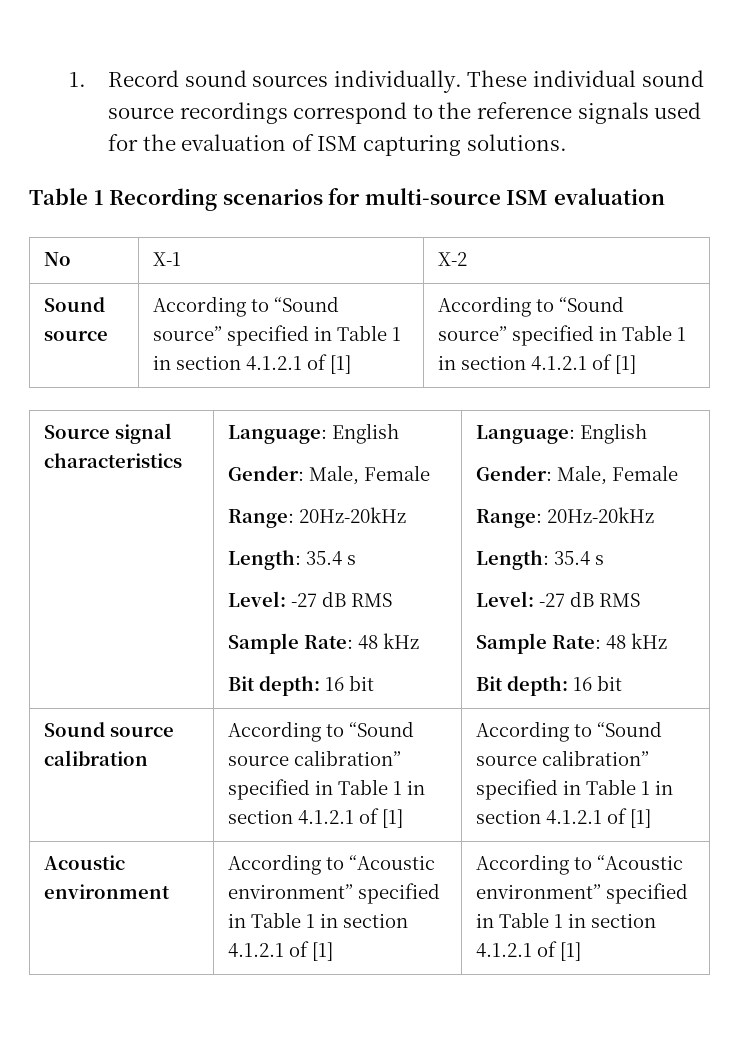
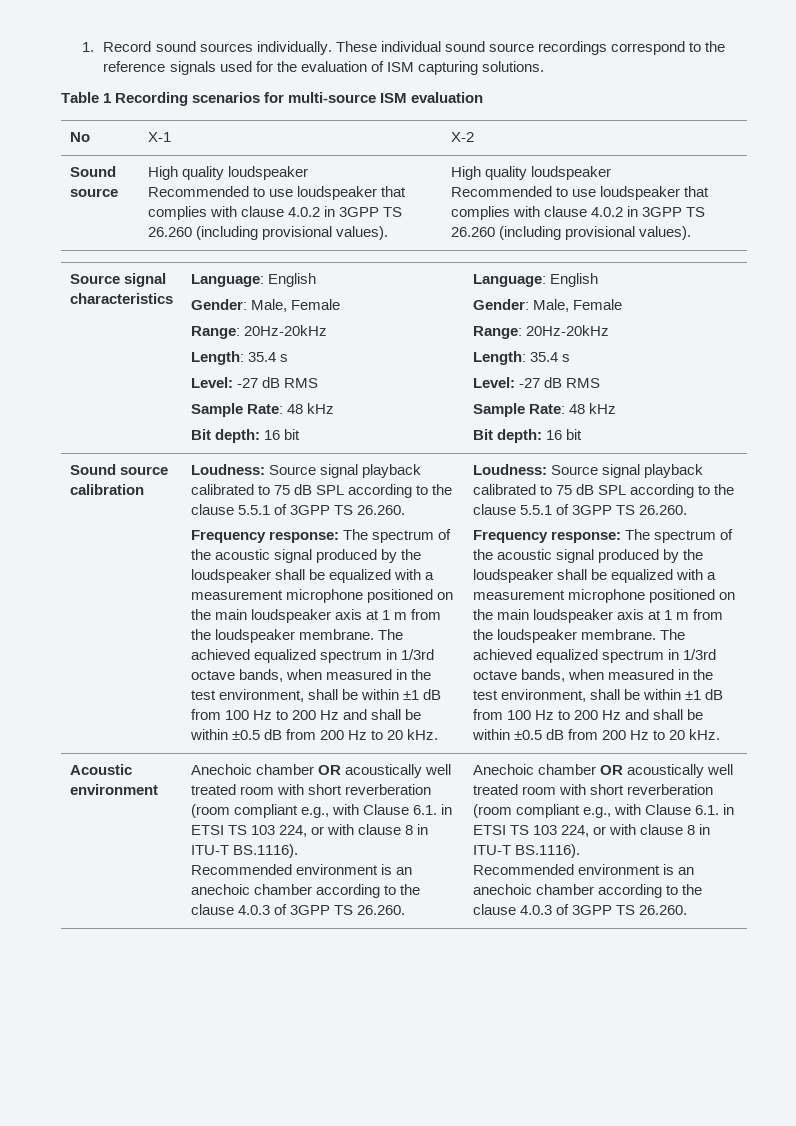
- Sound source | According to “Sound source” specified in Table 1 in section 4.1.2.1 of [1] | According to “Sound source” specified in Table 1 in section 4.1.2.1 of [1]
+ Sound source | High quality loudspeaker
+ Recommended to use loudspeaker that complies with clause 4.0.2 in 3GPP TS 26.260 (including provisional values). | High quality loudspeaker
+ Recommended to use loudspeaker that complies with clause 4.0.2 in 3GPP TS 26.260 (including provisional values).
- Sound source calibration | According to “Sound source calibration” specified in Table 1 in section 4.1.2.1 of [1] | According to “Sound source calibration” specified in Table 1 in section 4.1.2.1 of [1]
- Acoustic environment | According to “Acoustic environment” specified in Table 1 in section 4.1.2.1 of [1] | According to “Acoustic environment” specified in Table 1 in section 4.1.2.1 of [1]
+ Sound source calibration | Loudness: Source signal playback calibrated to 75 dB SPL according to the clause 5.5.1 of 3GPP TS 26.260.
+ Frequency response: The spectrum of the acoustic signal produced by the loudspeaker shall be equalized with a measurement microphone positioned on the main loudspeaker axis at 1 m from the loudspeaker membrane. The achieved equalized spectrum in 1/3rd octave bands, when measured in the test environment, shall be within ±1 dB from 100 Hz to 200 Hz and shall be within ±0.5 dB from 200 Hz to 20 kHz. | Loudness: Source signal playback calibrated to 75 dB SPL according to the clause 5.5.1 of 3GPP TS 26.260.
+ Frequency response: The spectrum of the acoustic signal produced by the loudspeaker shall be equalized with a measurement microphone positioned on the main loudspeaker axis at 1 m from the loudspeaker membrane. The achieved equalized spectrum in 1/3rd octave bands, when measured in the test environment, shall be within ±1 dB from 100 Hz to 200 Hz and shall be within ±0.5 dB from 200 Hz to 20 kHz.
+ Acoustic environment | Anechoic chamber OR acoustically well treated room with short reverberation (room compliant e.g., with Clause 6.1. in ETSI TS 103 224, or with clause 8 in ITU-T BS.1116).
+ Recommended environment is an anechoic chamber according to the clause 4.0.3 of 3GPP TS 26.260. | Anechoic chamber OR acoustically well treated room with short reverberation (room compliant e.g., with Clause 6.1. in ETSI TS 103 224, or with clause 8 in ITU-T BS.1116).
+ Recommended environment is an anechoic chamber according to the clause 4.0.3 of 3GPP TS 26.260.

